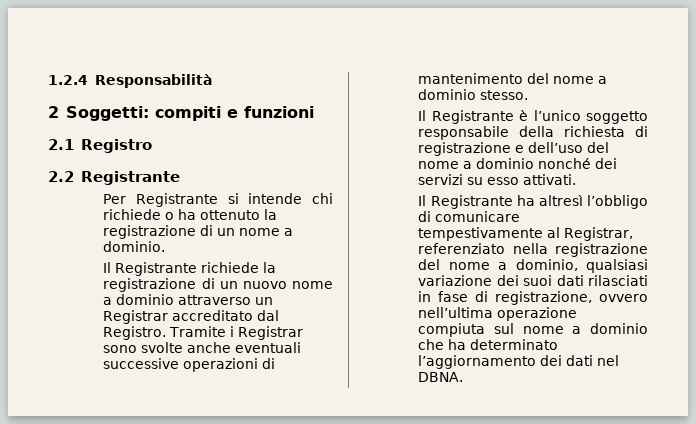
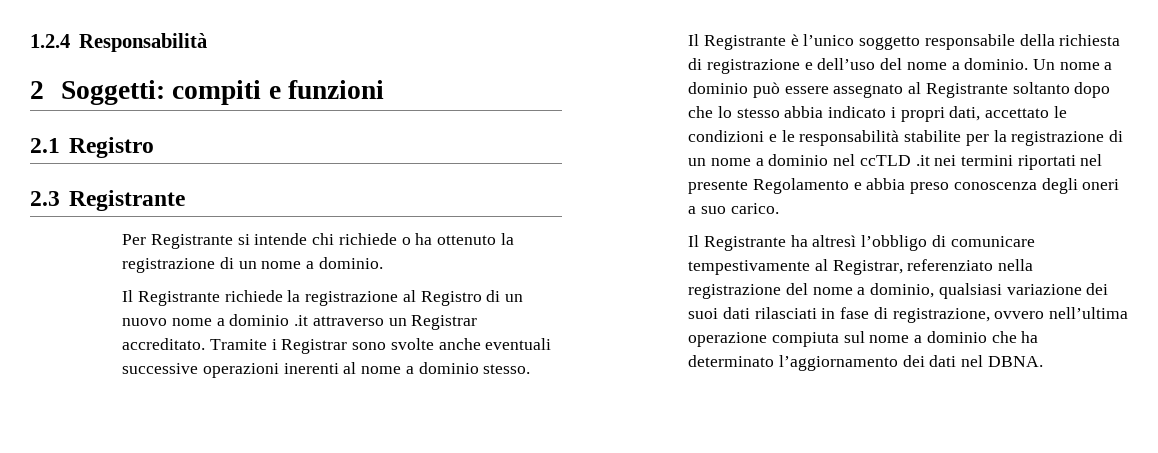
- 2.2 Registrante
+ 2.3 Registrante
- Il Registrante richiede la registrazione di un nuovo nome a dominio attraverso un Registrar accreditato dal Registro.
+ Il Registrante richiede la registrazione al Registro di un nuovo nome a dominio .it attraverso un Registrar accreditato.
- Tramite i Registrar sono svolte anche eventuali successive operazioni di mantenimento del nome a dominio stesso.
+ Tramite i Registrar sono svolte anche eventuali successive operazioni inerenti al nome a dominio stesso.
- Il Registrante è l’unico soggetto responsabile della richiesta di registrazione e dell’uso del nome a dominio nonché dei servizi su esso attivati.
+ Il Registrante è l’unico soggetto responsabile della richiesta di registrazione e dell’uso del nome a dominio. Un nome a dominio può essere assegnato al Registrante soltanto dopo che lo stesso abbia indicato i propri dati, accettato le condizioni e le responsabilità stabilite per la registrazione di un nome a dominio nel ccTLD .it nei termini riportati nel presente Regolamento e abbia preso conoscenza degli oneri a suo carico.

